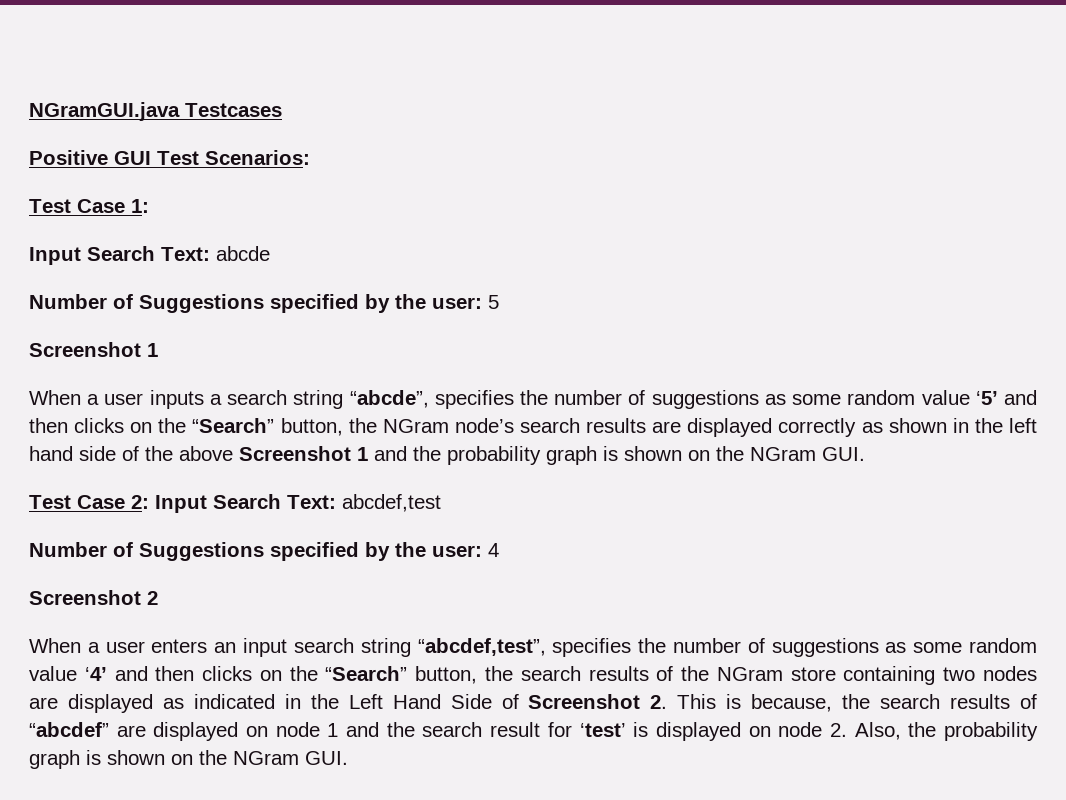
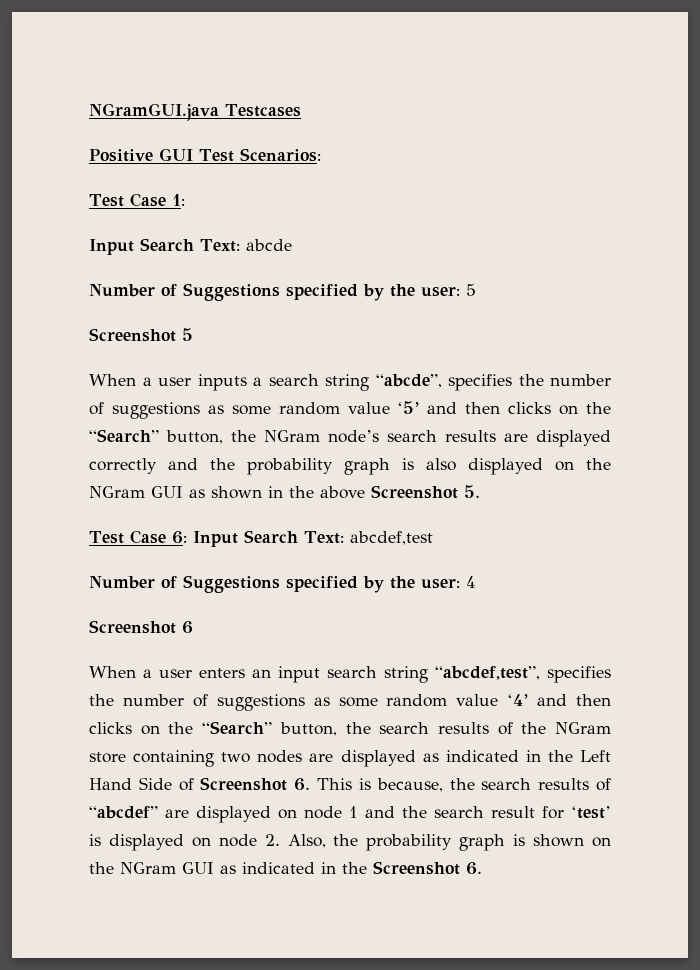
  Number of Suggestions specified by the user: 5
- Screenshot 1
+ Screenshot 5
- When a user inputs a search string “abcde”, specifies the number of suggestions as some random value ‘5’ and then clicks on the “Search” button, the NGram node’s search results are displayed correctly as shown in the left hand side of the above Screenshot 1 and the probability graph is shown on the NGram GUI.
- Test Case 2: Input Search Text: abcdef,test
+ When a user inputs a search string “abcde”, specifies the number of suggestions as some random value ‘5’ and then clicks on the “Search” button, the NGram node’s search results are displayed correctly and the probability graph is also displayed on the NGram GUI as shown in the above Screenshot 5.
+ Test Case 6: Input Search Text: abcdef,test
- Screenshot 2
+ Screenshot 6
- When a user enters an input search string “abcdef,test”, specifies the number of suggestions as some random value ‘4’ and then clicks on the “Search” button, the search results of the NGram store containing two nodes are displayed as indicated in the Left Hand Side of Screenshot 2. This is because, the search results of “abcdef” are displayed on node 1 and the search result for ‘test’ is displayed on node 2. Also, the probability graph is shown on the NGram GUI.
+ When a user enters an input search string “abcdef,test”, specifies the number of suggestions as some random value ‘4’ and then clicks on the “Search” button, the search results of the NGram store containing two nodes are displayed as indicated in the Left Hand Side of Screenshot 6. This is because, the search results of “abcdef” are displayed on node 1 and the search result for ‘test’ is displayed on node 2. Also, the probability graph is shown on the NGram GUI as indicated in the Screenshot 6.

